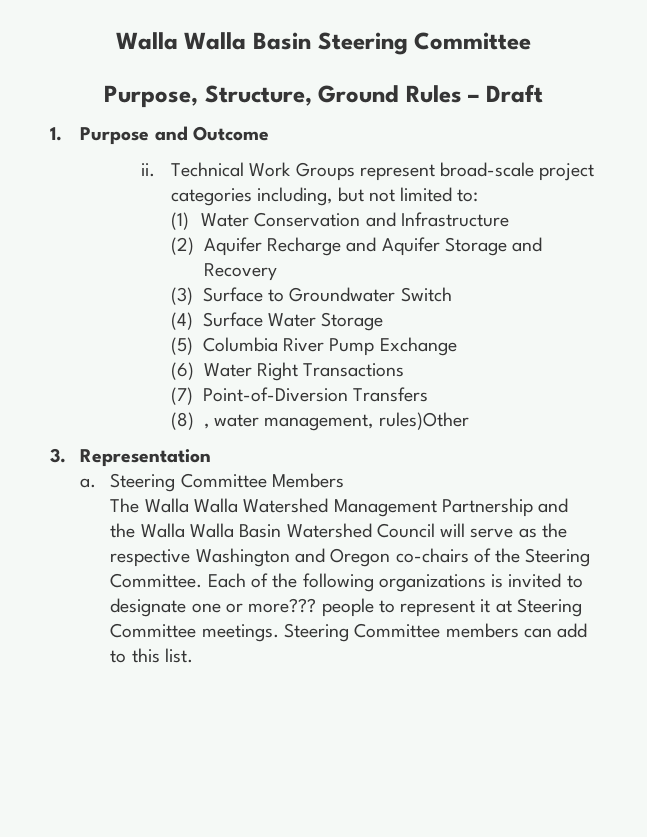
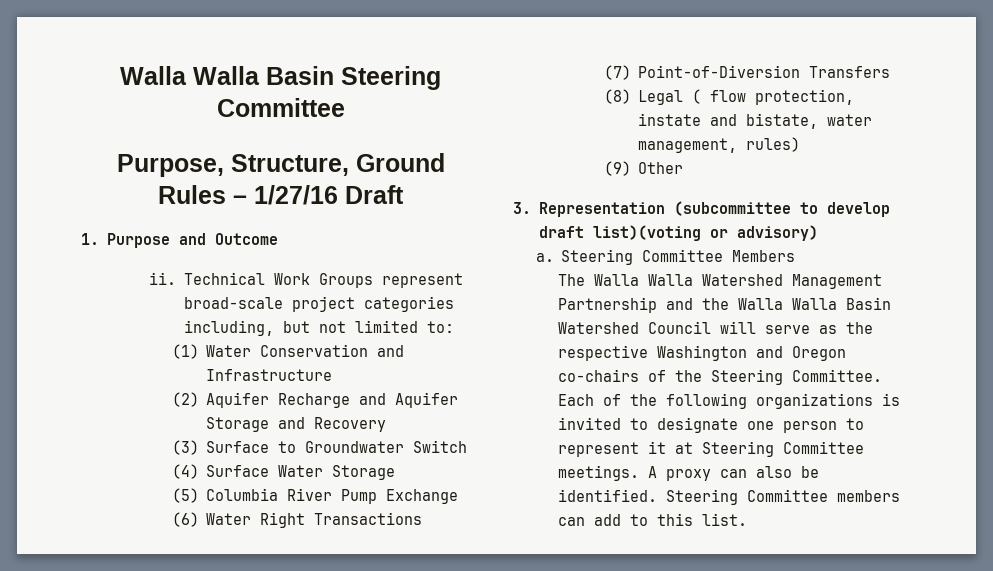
- Purpose, Structure, Ground Rules – Draft
+ Purpose, Structure, Ground Rules – 1/27/16 Draft
- (8) , water management, rules)Other
- 3. Representation
+ (8) Legal ( flow protection, instate and bistate, water management, rules)
+ (9) Other
+ 3. Representation (subcommittee to develop draft list)(voting or advisory)
- Each of the following organizations is invited to designate one or more??? people to represent it at Steering Committee meetings.
+ Each of the following organizations is invited to designate one person to represent it at Steering Committee meetings.
+ A proxy can also be identified.

